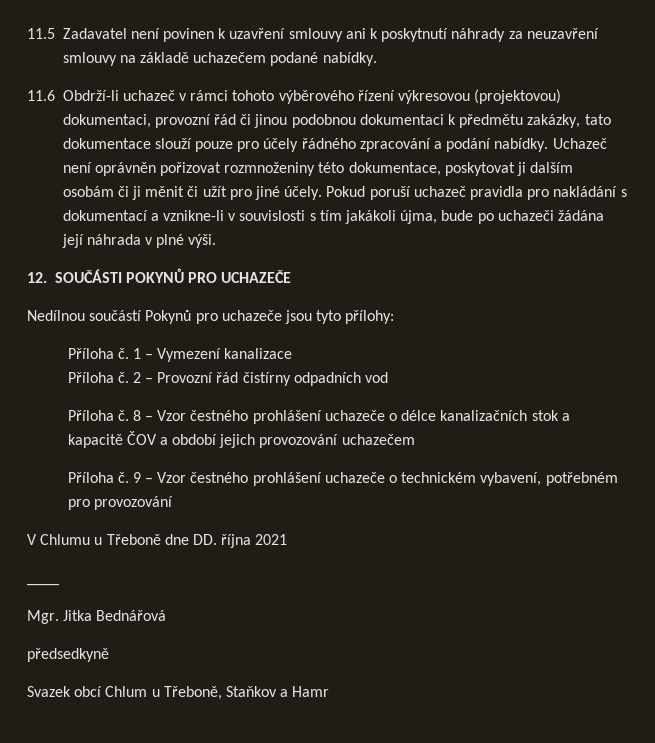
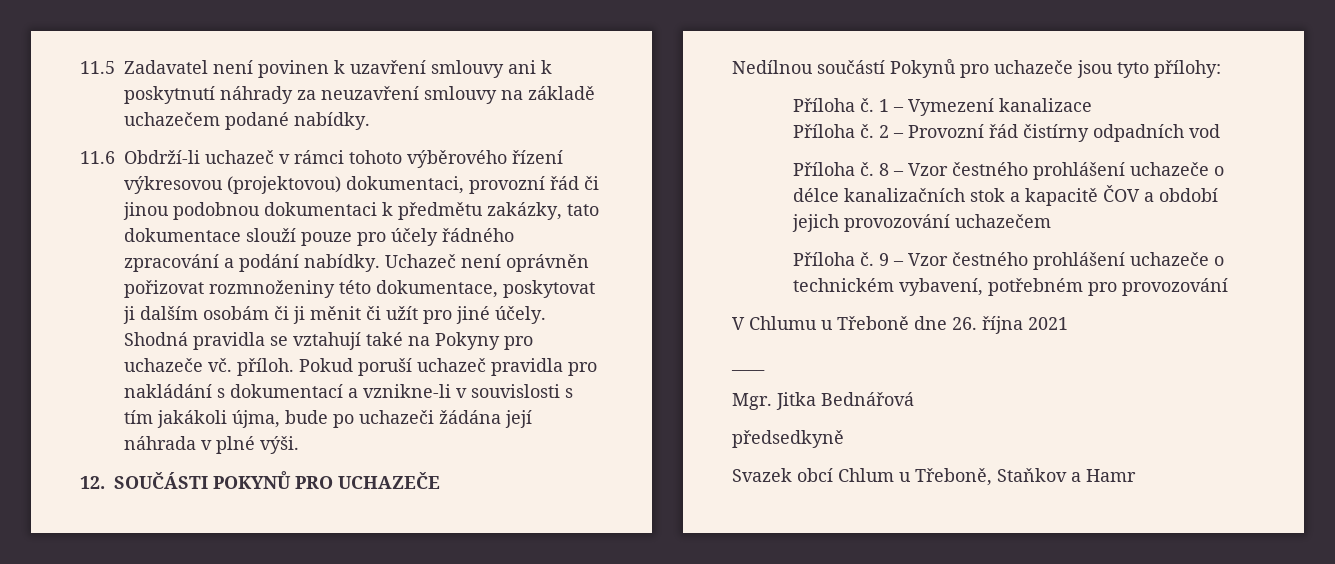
+ Shodná pravidla se vztahují také na Pokyny pro uchazeče vč. příloh.
- V Chlumu u Třeboně dne DD. října 2021
+ V Chlumu u Třeboně dne 26. října 2021

